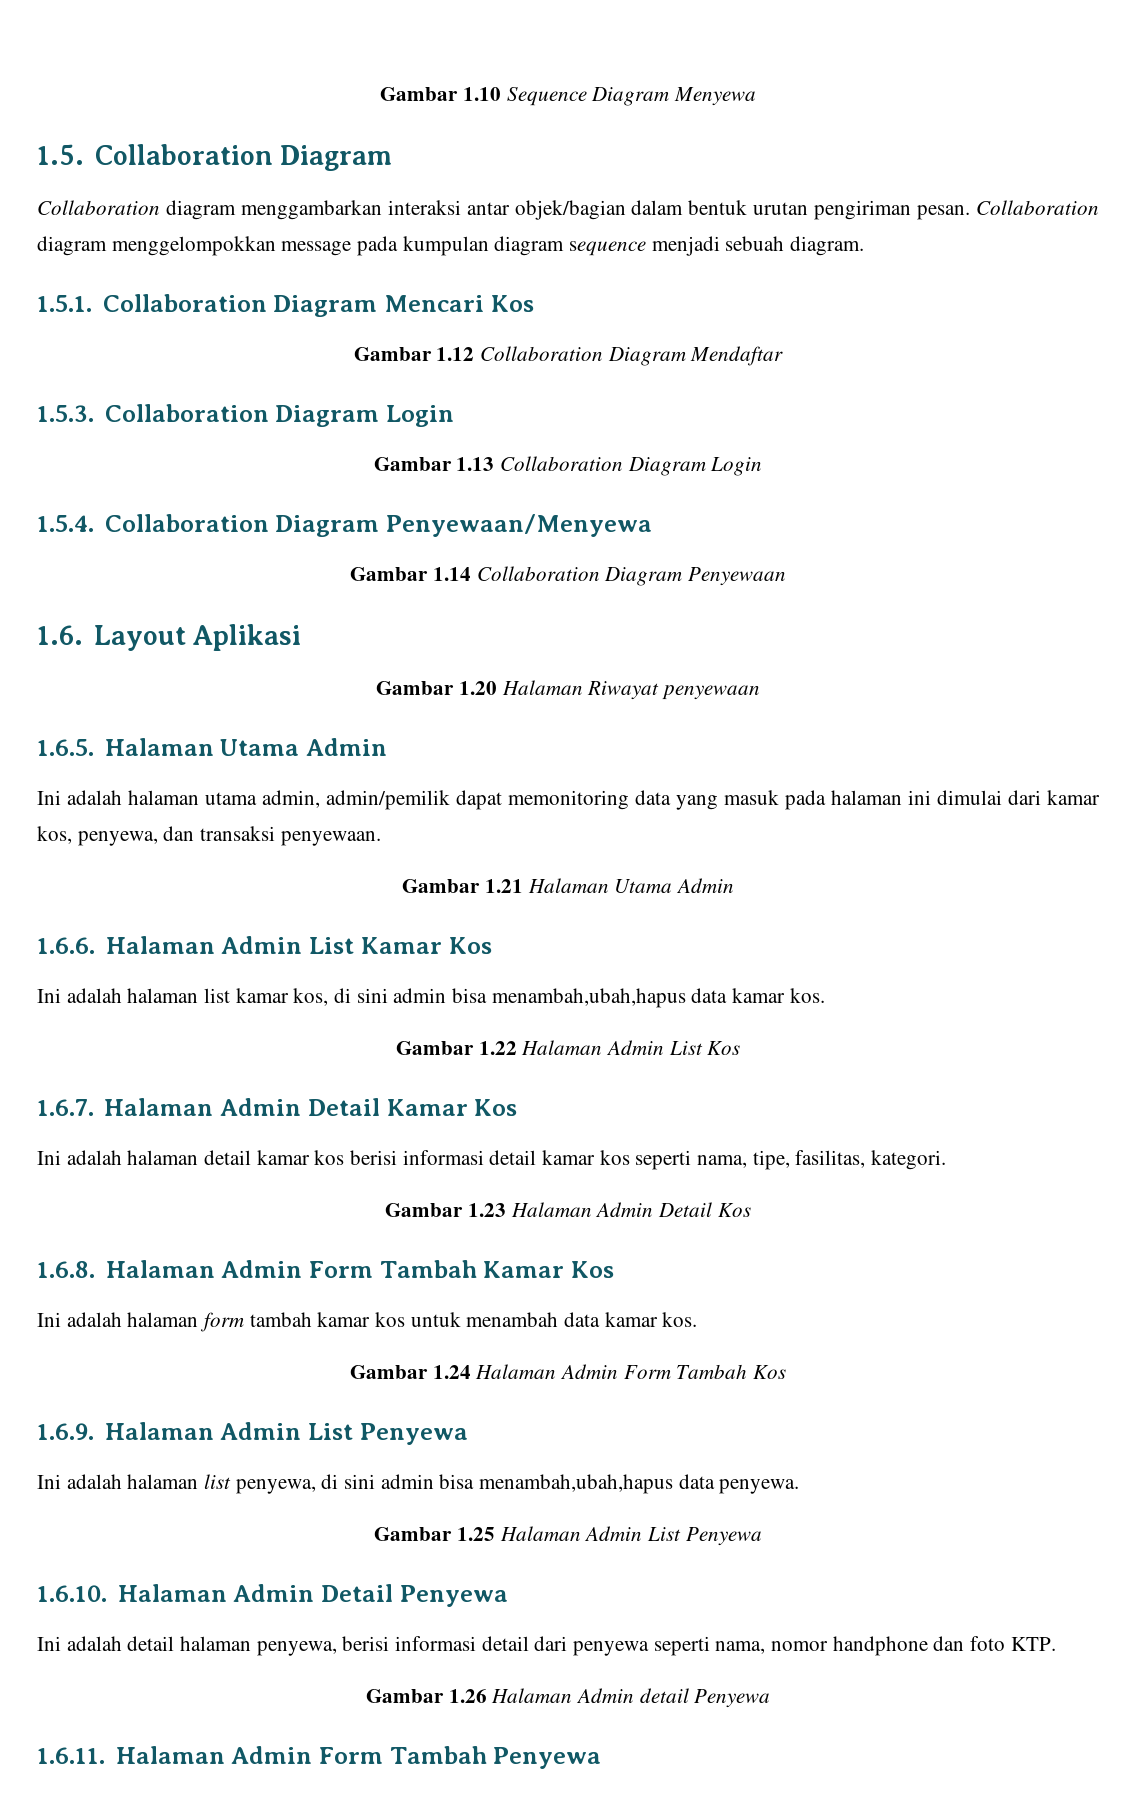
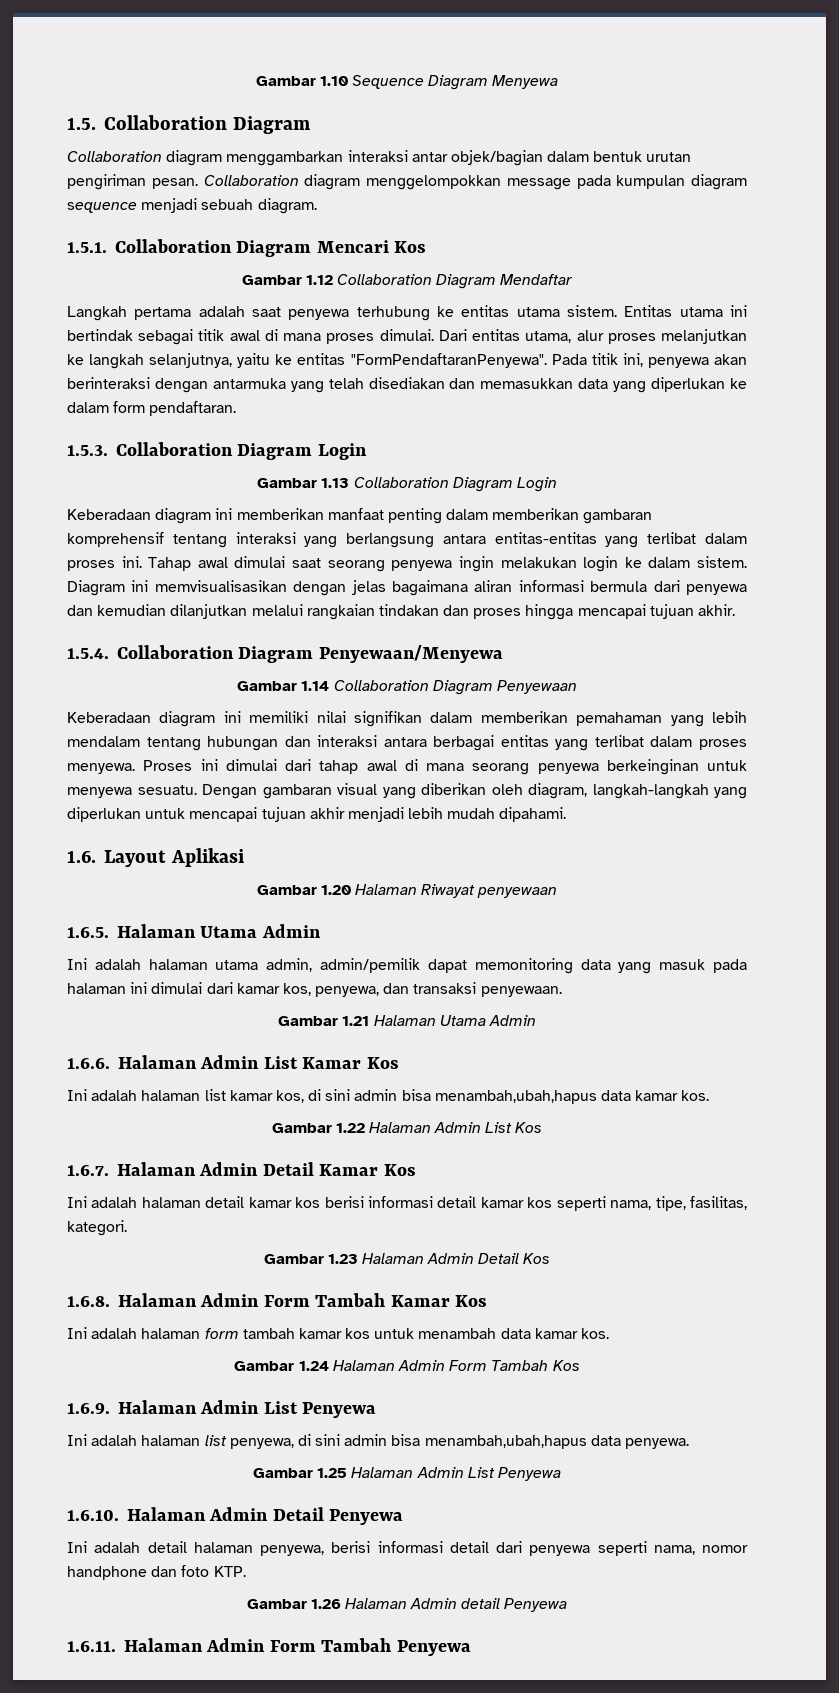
+ Langkah pertama adalah saat penyewa terhubung ke entitas utama sistem. Entitas utama ini bertindak sebagai titik awal di mana proses dimulai. Dari entitas utama, alur proses melanjutkan ke langkah selanjutnya, yaitu ke entitas "FormPendaftaranPenyewa". Pada titik ini, penyewa akan berinteraksi dengan antarmuka yang telah disediakan dan memasukkan data yang diperlukan ke dalam form pendaftaran.
+ Keberadaan diagram ini memberikan manfaat penting dalam memberikan gambaran komprehensif tentang interaksi yang berlangsung antara entitas-entitas yang terlibat dalam proses ini. Tahap awal dimulai saat seorang penyewa ingin melakukan login ke dalam sistem. Diagram ini memvisualisasikan dengan jelas bagaimana aliran informasi bermula dari penyewa dan kemudian dilanjutkan melalui rangkaian tindakan dan proses hingga mencapai tujuan akhir.
+ Keberadaan diagram ini memiliki nilai signifikan dalam memberikan pemahaman yang lebih mendalam tentang hubungan dan interaksi antara berbagai entitas yang terlibat dalam proses menyewa. Proses ini dimulai dari tahap awal di mana seorang penyewa berkeinginan untuk menyewa sesuatu. Dengan gambaran visual yang diberikan oleh diagram, langkah-langkah yang diperlukan untuk mencapai tujuan akhir menjadi lebih mudah dipahami.

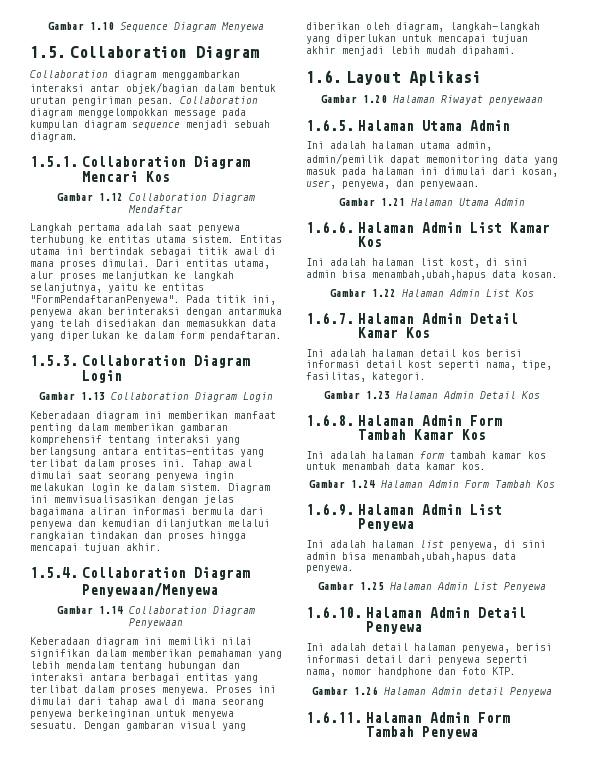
- Ini adalah halaman utama admin, admin/pemilik dapat memonitoring data yang masuk pada halaman ini dimulai dari kamar kos, penyewa, dan transaksi penyewaan.
+ Ini adalah halaman utama admin, admin/pemilik dapat memonitoring data yang masuk pada halaman ini dimulai dari kosan, user, penyewa, dan penyewaan.
- Ini adalah halaman list kamar kos, di sini admin bisa menambah,ubah,hapus data kamar kos.
+ Ini adalah halaman list kost, di sini admin bisa menambah,ubah,hapus data kosan.
- Ini adalah halaman detail kamar kos berisi informasi detail kamar kos seperti nama, tipe, fasilitas, kategori.
+ Ini adalah halaman detail kos berisi informasi detail kost seperti nama, tipe, fasilitas, kategori.

